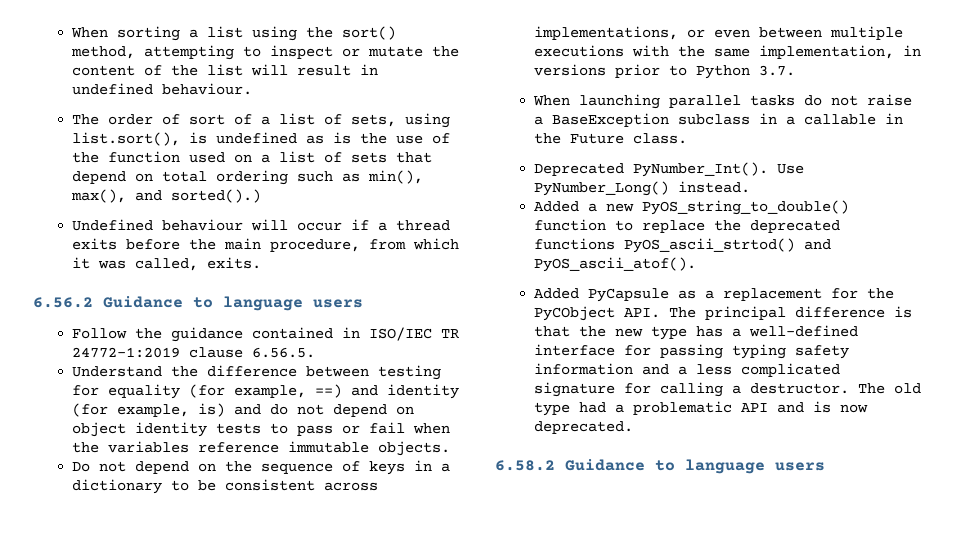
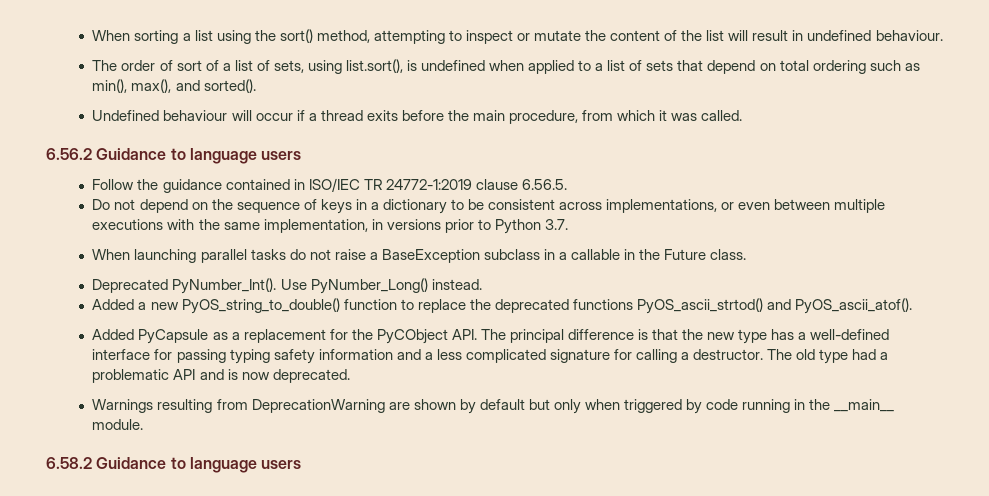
- The order of sort of a list of sets, using list.sort(), is undefined as is the use of the function used on a list of sets that depend on total ordering such as min(), max(), and sorted().)
+ The order of sort of a list of sets, using list.sort(), is undefined when applied to a list of sets that depend on total ordering such as min(), max(), and sorted().
- Undefined behaviour will occur if a thread exits before the main procedure, from which it was called, exits.
+ Undefined behaviour will occur if a thread exits before the main procedure, from which it was called.
- Understand the difference between testing for equality (for example, ==) and identity (for example, is) and do not depend on object identity tests to pass or fail when the variables reference immutable objects.
+ Warnings resulting from DeprecationWarning are shown by default but only when triggered by code running in the __main__ module.

